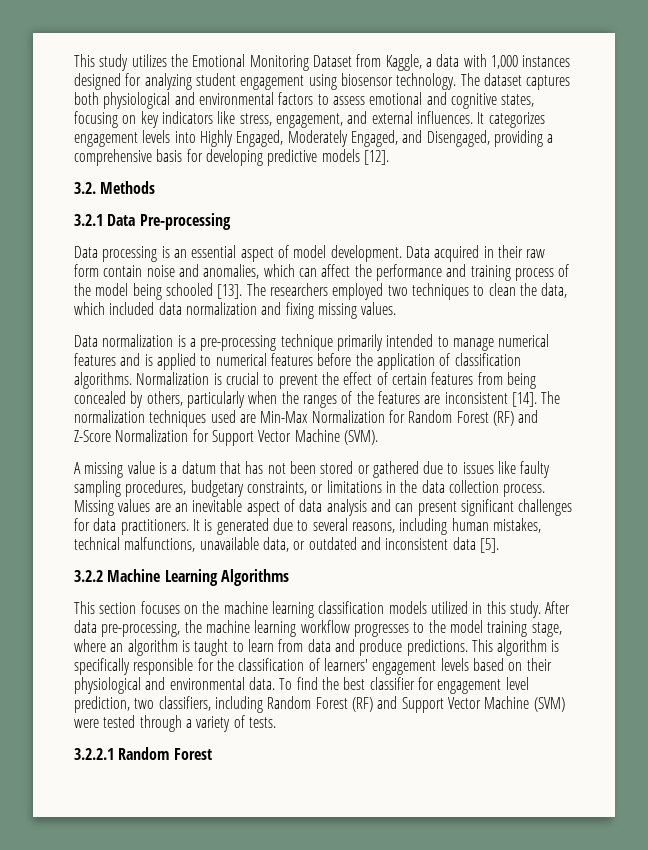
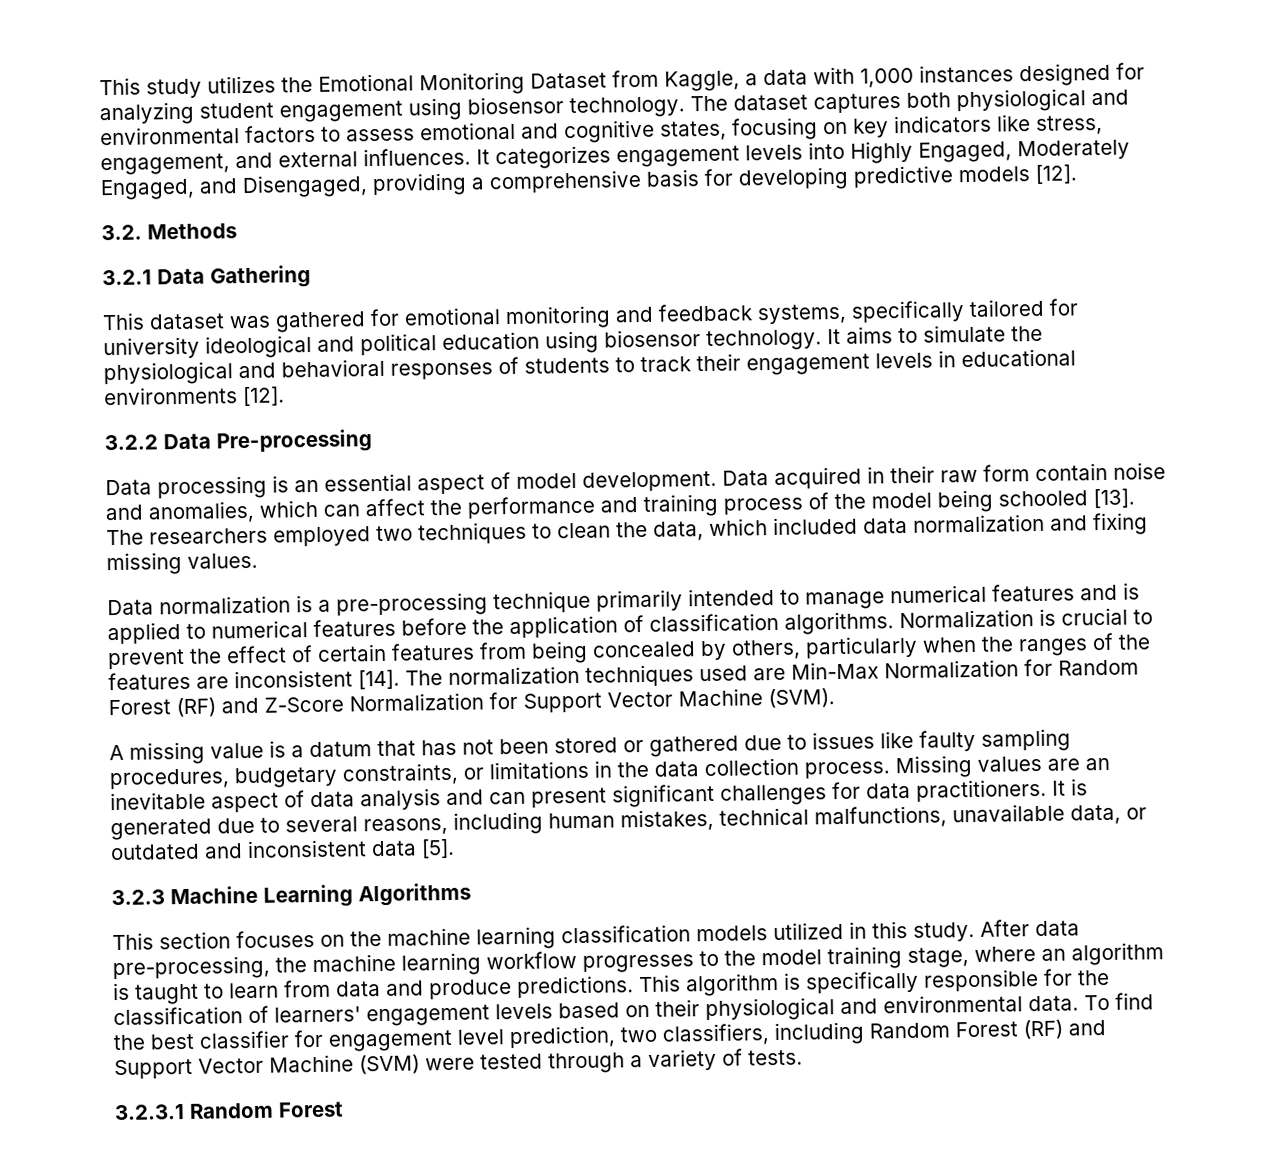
- 3.2.1 Data Pre-processing
+ 3.2.1 Data Gathering
+ This dataset was gathered for emotional monitoring and feedback systems, specifically tailored for university ideological and political education using biosensor technology. It aims to simulate the physiological and behavioral responses of students to track their engagement levels in educational environments [12].
+ 3.2.2 Data Pre-processing
- 3.2.2 Machine Learning Algorithms
+ 3.2.3 Machine Learning Algorithms
- 3.2.2.1 Random Forest
+ 3.2.3.1 Random Forest

